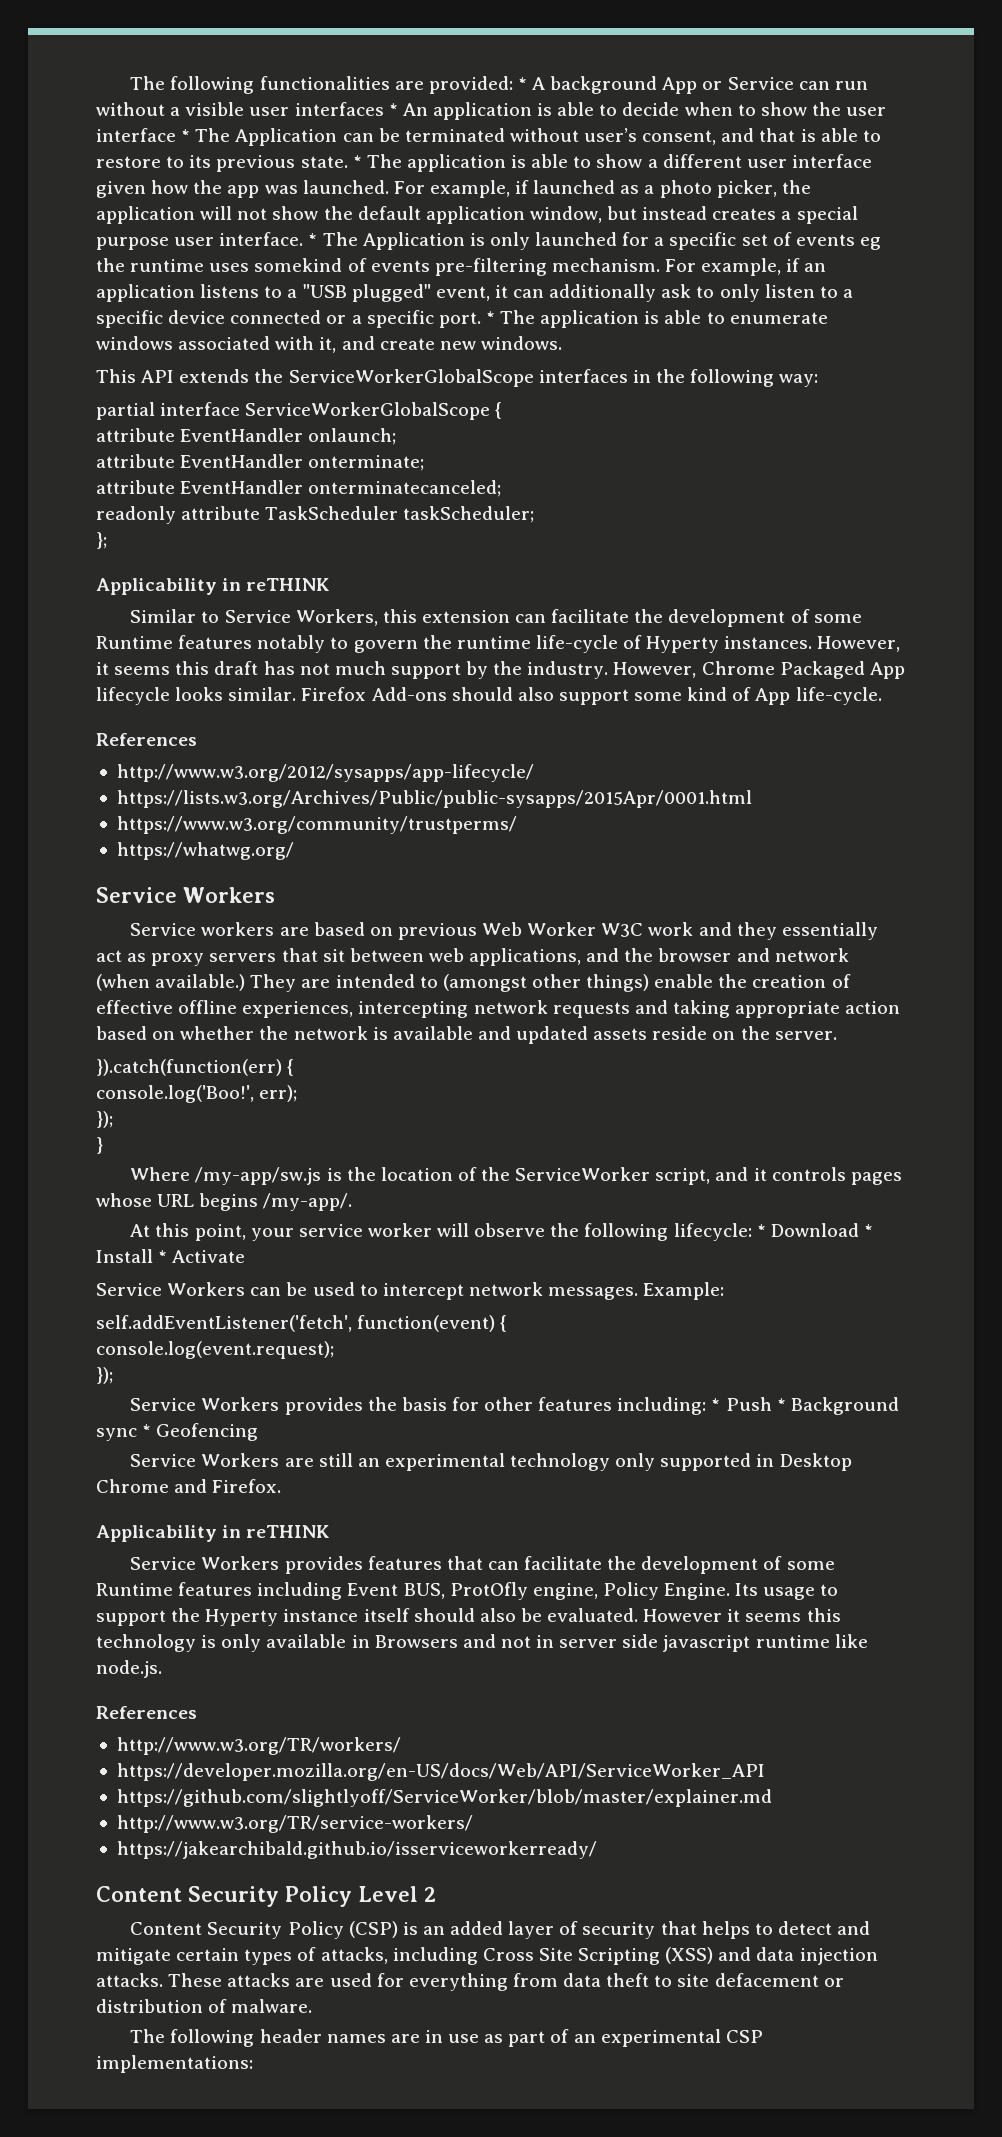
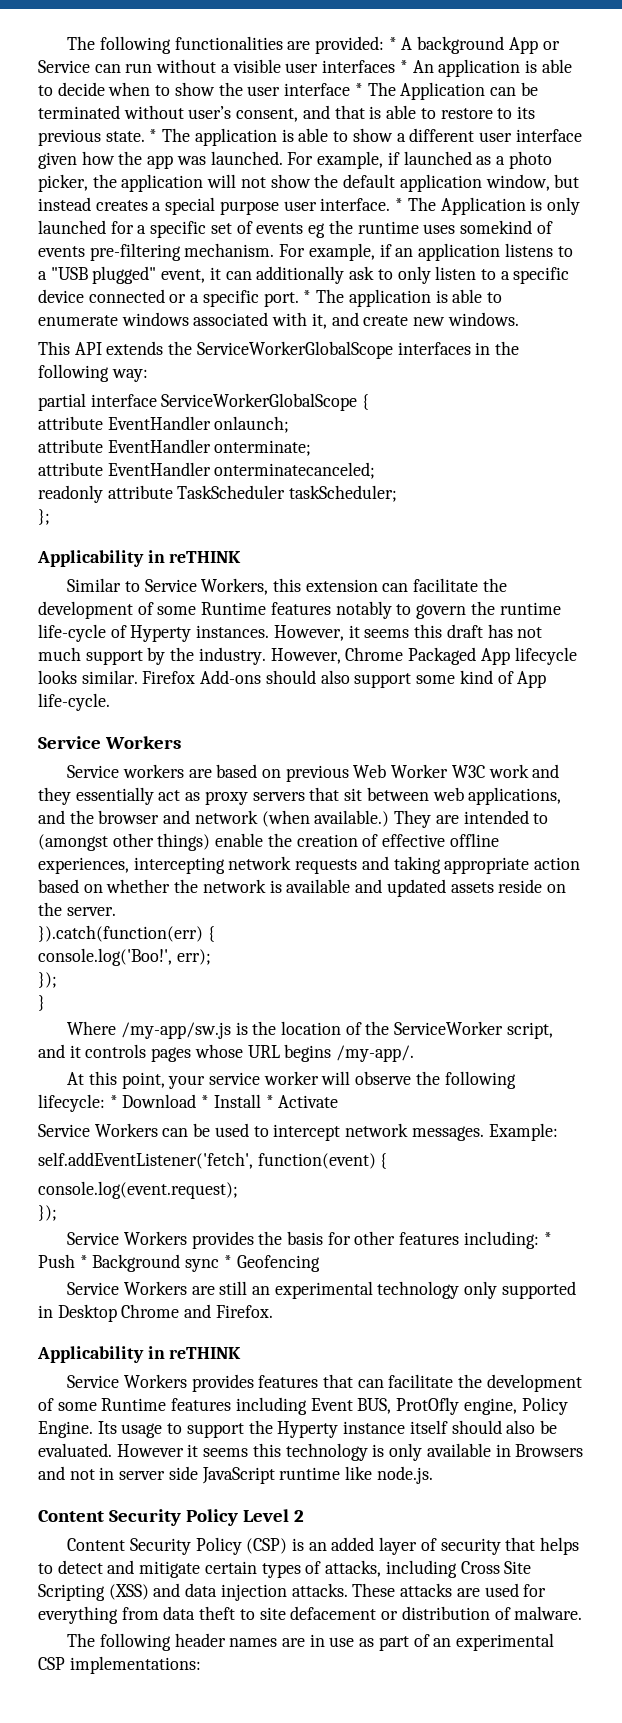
  Firefox Add-ons should also support some kind of App life-cycle.
- References
- http://www.w3.org/2012/sysapps/app-lifecycle/
- https://lists.w3.org/Archives/Public/public-sysapps/2015Apr/0001.html
- https://www.w3.org/community/trustperms/
- https://whatwg.org/
- However it seems this technology is only available in Browsers and not in server side javascript runtime like node.js.
- References
- http://www.w3.org/TR/workers/
- https://developer.mozilla.org/en-US/docs/Web/API/ServiceWorker_API
- https://github.com/slightlyoff/ServiceWorker/blob/master/explainer.md
- http://www.w3.org/TR/service-workers/
- https://jakearchibald.github.io/isserviceworkerready/
+ However it seems this technology is only available in Browsers and not in server side JavaScript runtime like node.js.

